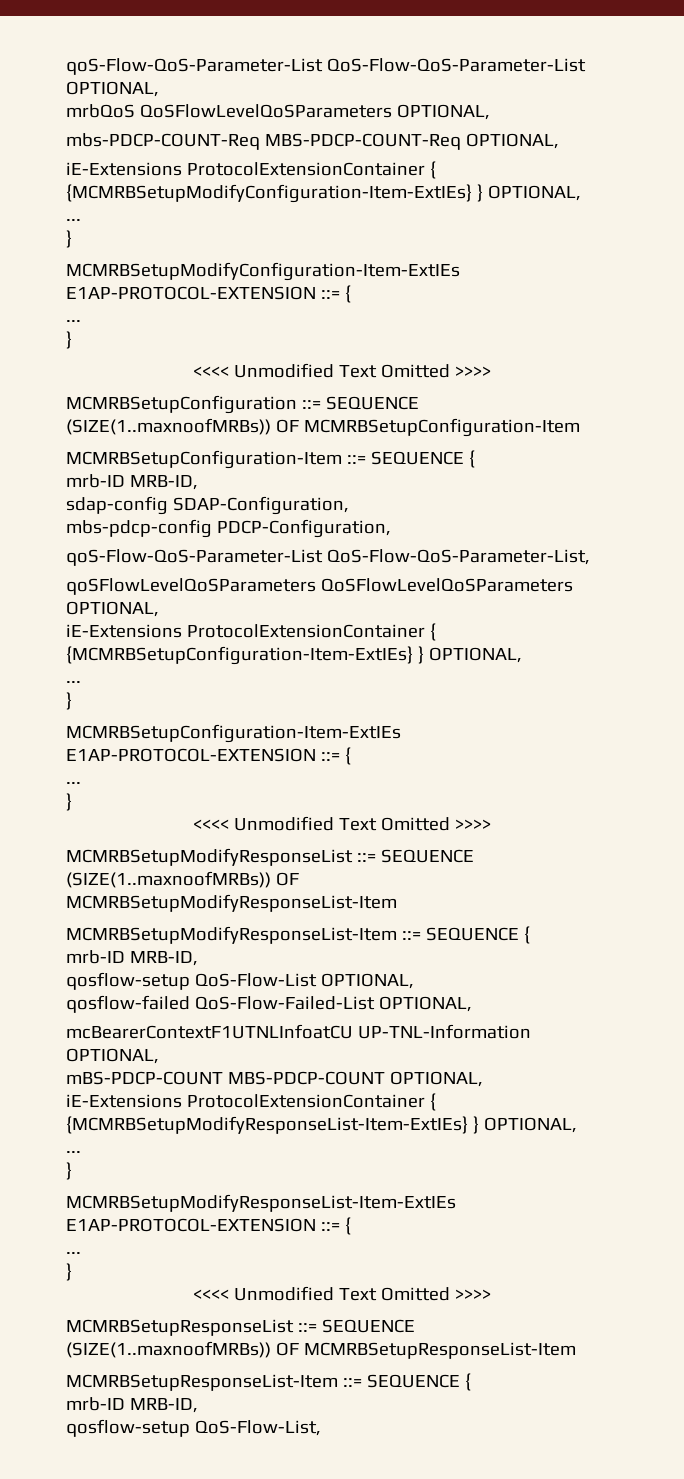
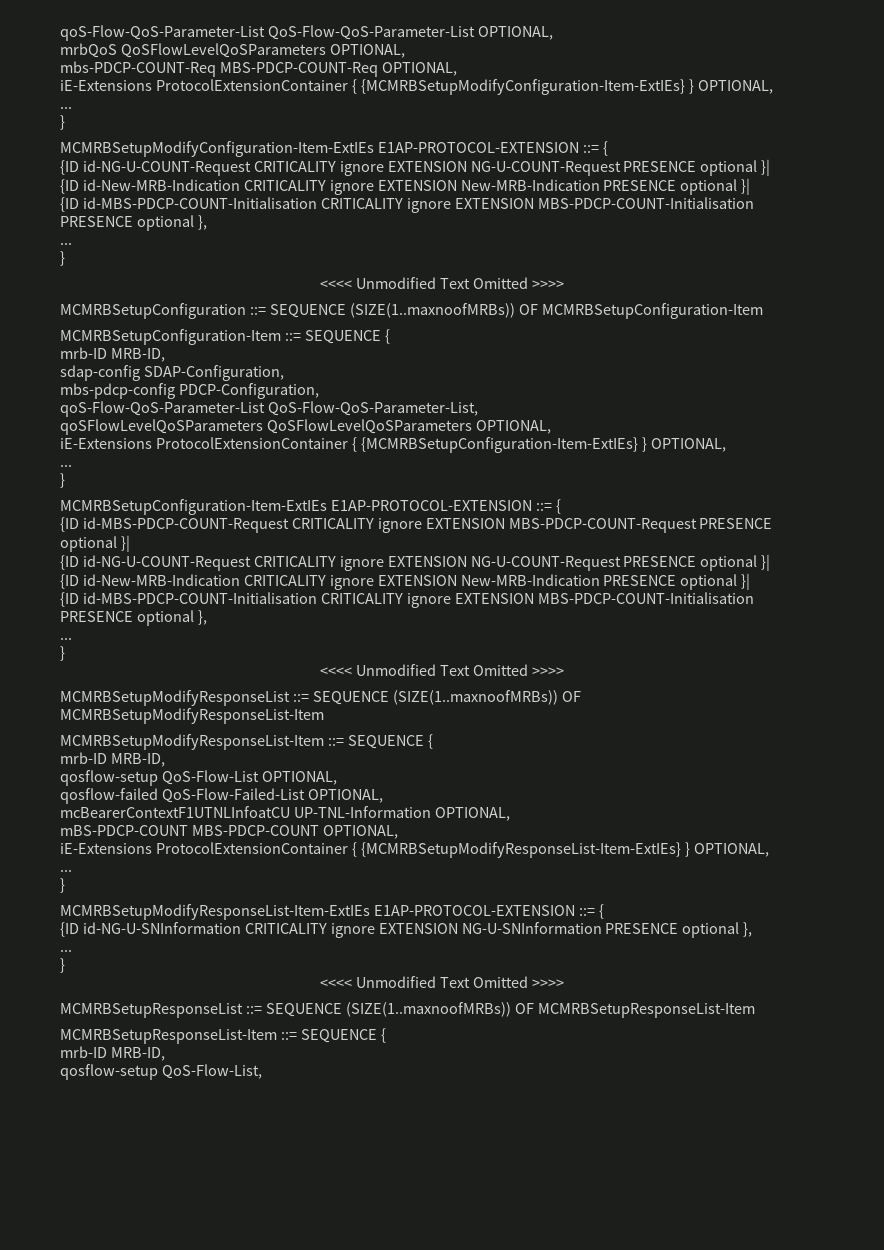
  MCMRBSetupModifyConfiguration-Item-ExtIEs E1AP-PROTOCOL-EXTENSION ::= {
+ {ID id-NG-U-COUNT-Request CRITICALITY ignore EXTENSION NG-U-COUNT-Request PRESENCE optional }|
+ {ID id-New-MRB-Indication CRITICALITY ignore EXTENSION New-MRB-Indication PRESENCE optional }|
+ {ID id-MBS-PDCP-COUNT-Initialisation CRITICALITY ignore EXTENSION MBS-PDCP-COUNT-Initialisation PRESENCE optional },
+ {ID id-MBS-PDCP-COUNT-Request CRITICALITY ignore EXTENSION MBS-PDCP-COUNT-Request PRESENCE optional }|
+ {ID id-NG-U-COUNT-Request CRITICALITY ignore EXTENSION NG-U-COUNT-Request PRESENCE optional }|
+ {ID id-New-MRB-Indication CRITICALITY ignore EXTENSION New-MRB-Indication PRESENCE optional }|
+ {ID id-MBS-PDCP-COUNT-Initialisation CRITICALITY ignore EXTENSION MBS-PDCP-COUNT-Initialisation PRESENCE optional },
+ {ID id-NG-U-SNInformation CRITICALITY ignore EXTENSION NG-U-SNInformation PRESENCE optional },

